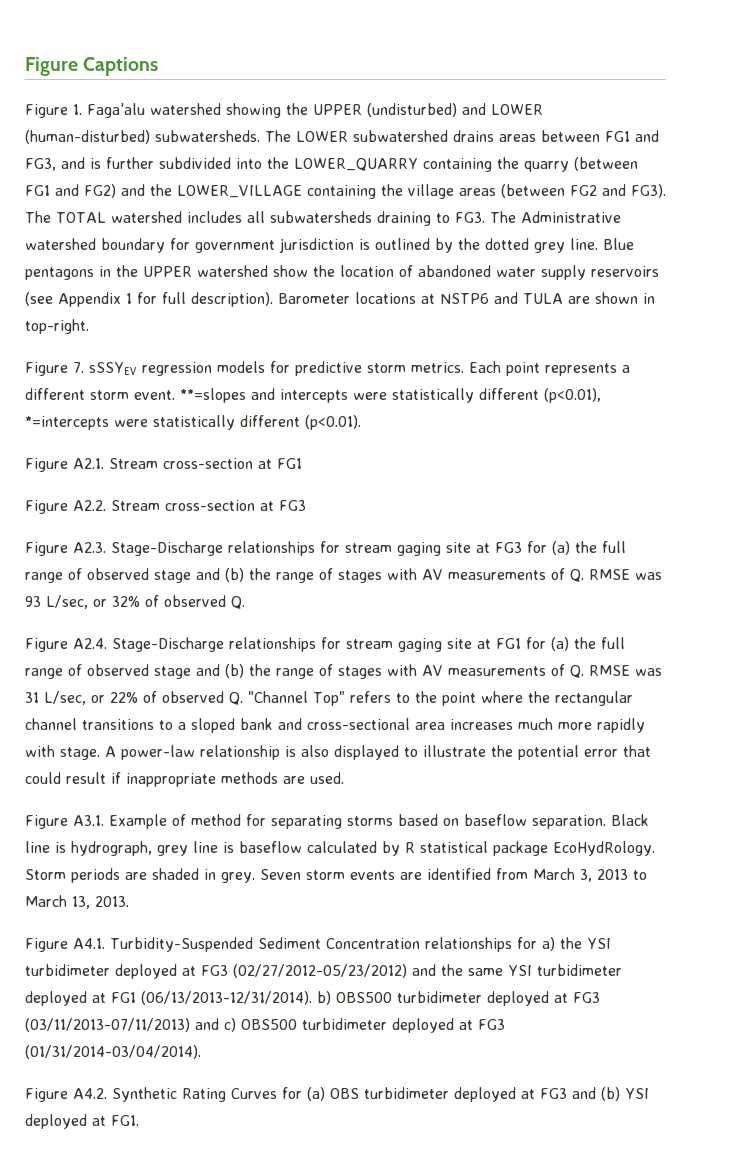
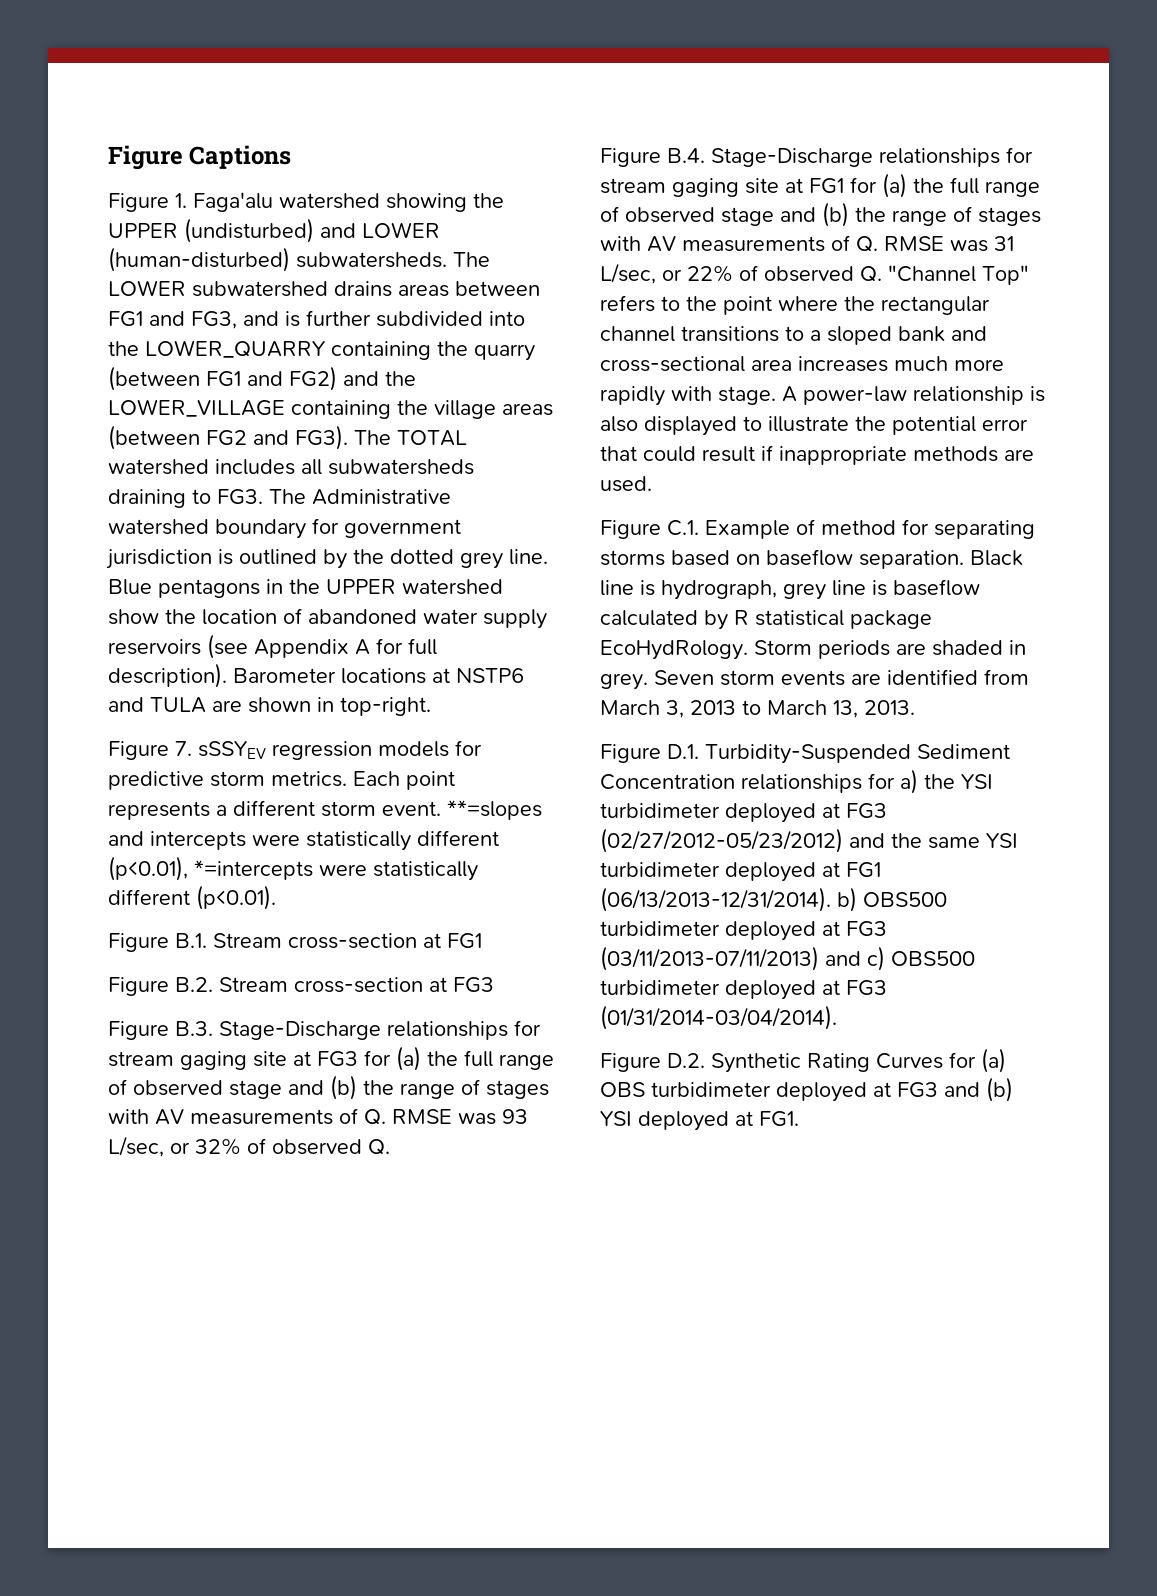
- Blue pentagons in the UPPER watershed show the location of abandoned water supply reservoirs (see Appendix 1 for full description).
+ Blue pentagons in the UPPER watershed show the location of abandoned water supply reservoirs (see Appendix A for full description).
- Figure A2.1. Stream cross-section at FG1
+ Figure B.1. Stream cross-section at FG1
- Figure A2.2. Stream cross-section at FG3
+ Figure B.2. Stream cross-section at FG3
- Figure A2.3. Stage-Discharge relationships for stream gaging site at FG3 for (a) the full range of observed stage and (b) the range of stages with AV measurements of Q. RMSE was 93 L/sec, or 32% of observed Q.
+ Figure B.3. Stage-Discharge relationships for stream gaging site at FG3 for (a) the full range of observed stage and (b) the range of stages with AV measurements of Q. RMSE was 93 L/sec, or 32% of observed Q.
- Figure A2.4. Stage-Discharge relationships for stream gaging site at FG1 for (a) the full range of observed stage and (b) the range of stages with AV measurements of Q. RMSE was 31 L/sec, or 22% of observed Q. "Channel Top" refers to the point where the rectangular channel transitions to a sloped bank and cross-sectional area increases much more rapidly with stage.
+ Figure B.4. Stage-Discharge relationships for stream gaging site at FG1 for (a) the full range of observed stage and (b) the range of stages with AV measurements of Q. RMSE was 31 L/sec, or 22% of observed Q. "Channel Top" refers to the point where the rectangular channel transitions to a sloped bank and cross-sectional area increases much more rapidly with stage.
- Figure A3.1. Example of method for separating storms based on baseflow separation.
+ Figure C.1. Example of method for separating storms based on baseflow separation.
- Figure A4.1. Turbidity-Suspended Sediment Concentration relationships for a) the YSI turbidimeter deployed at FG3 (02/27/2012-05/23/2012) and the same YSI turbidimeter deployed at FG1 (06/13/2013-12/31/2014). b) OBS500 turbidimeter deployed at FG3 (03/11/2013-07/11/2013) and c) OBS500 turbidimeter deployed at FG3 (01/31/2014-03/04/2014).
+ Figure D.1. Turbidity-Suspended Sediment Concentration relationships for a) the YSI turbidimeter deployed at FG3 (02/27/2012-05/23/2012) and the same YSI turbidimeter deployed at FG1 (06/13/2013-12/31/2014). b) OBS500 turbidimeter deployed at FG3 (03/11/2013-07/11/2013) and c) OBS500 turbidimeter deployed at FG3 (01/31/2014-03/04/2014).
- Figure A4.2. Synthetic Rating Curves for (a) OBS turbidimeter deployed at FG3 and (b) YSI deployed at FG1.
+ Figure D.2. Synthetic Rating Curves for (a) OBS turbidimeter deployed at FG3 and (b) YSI deployed at FG1.

